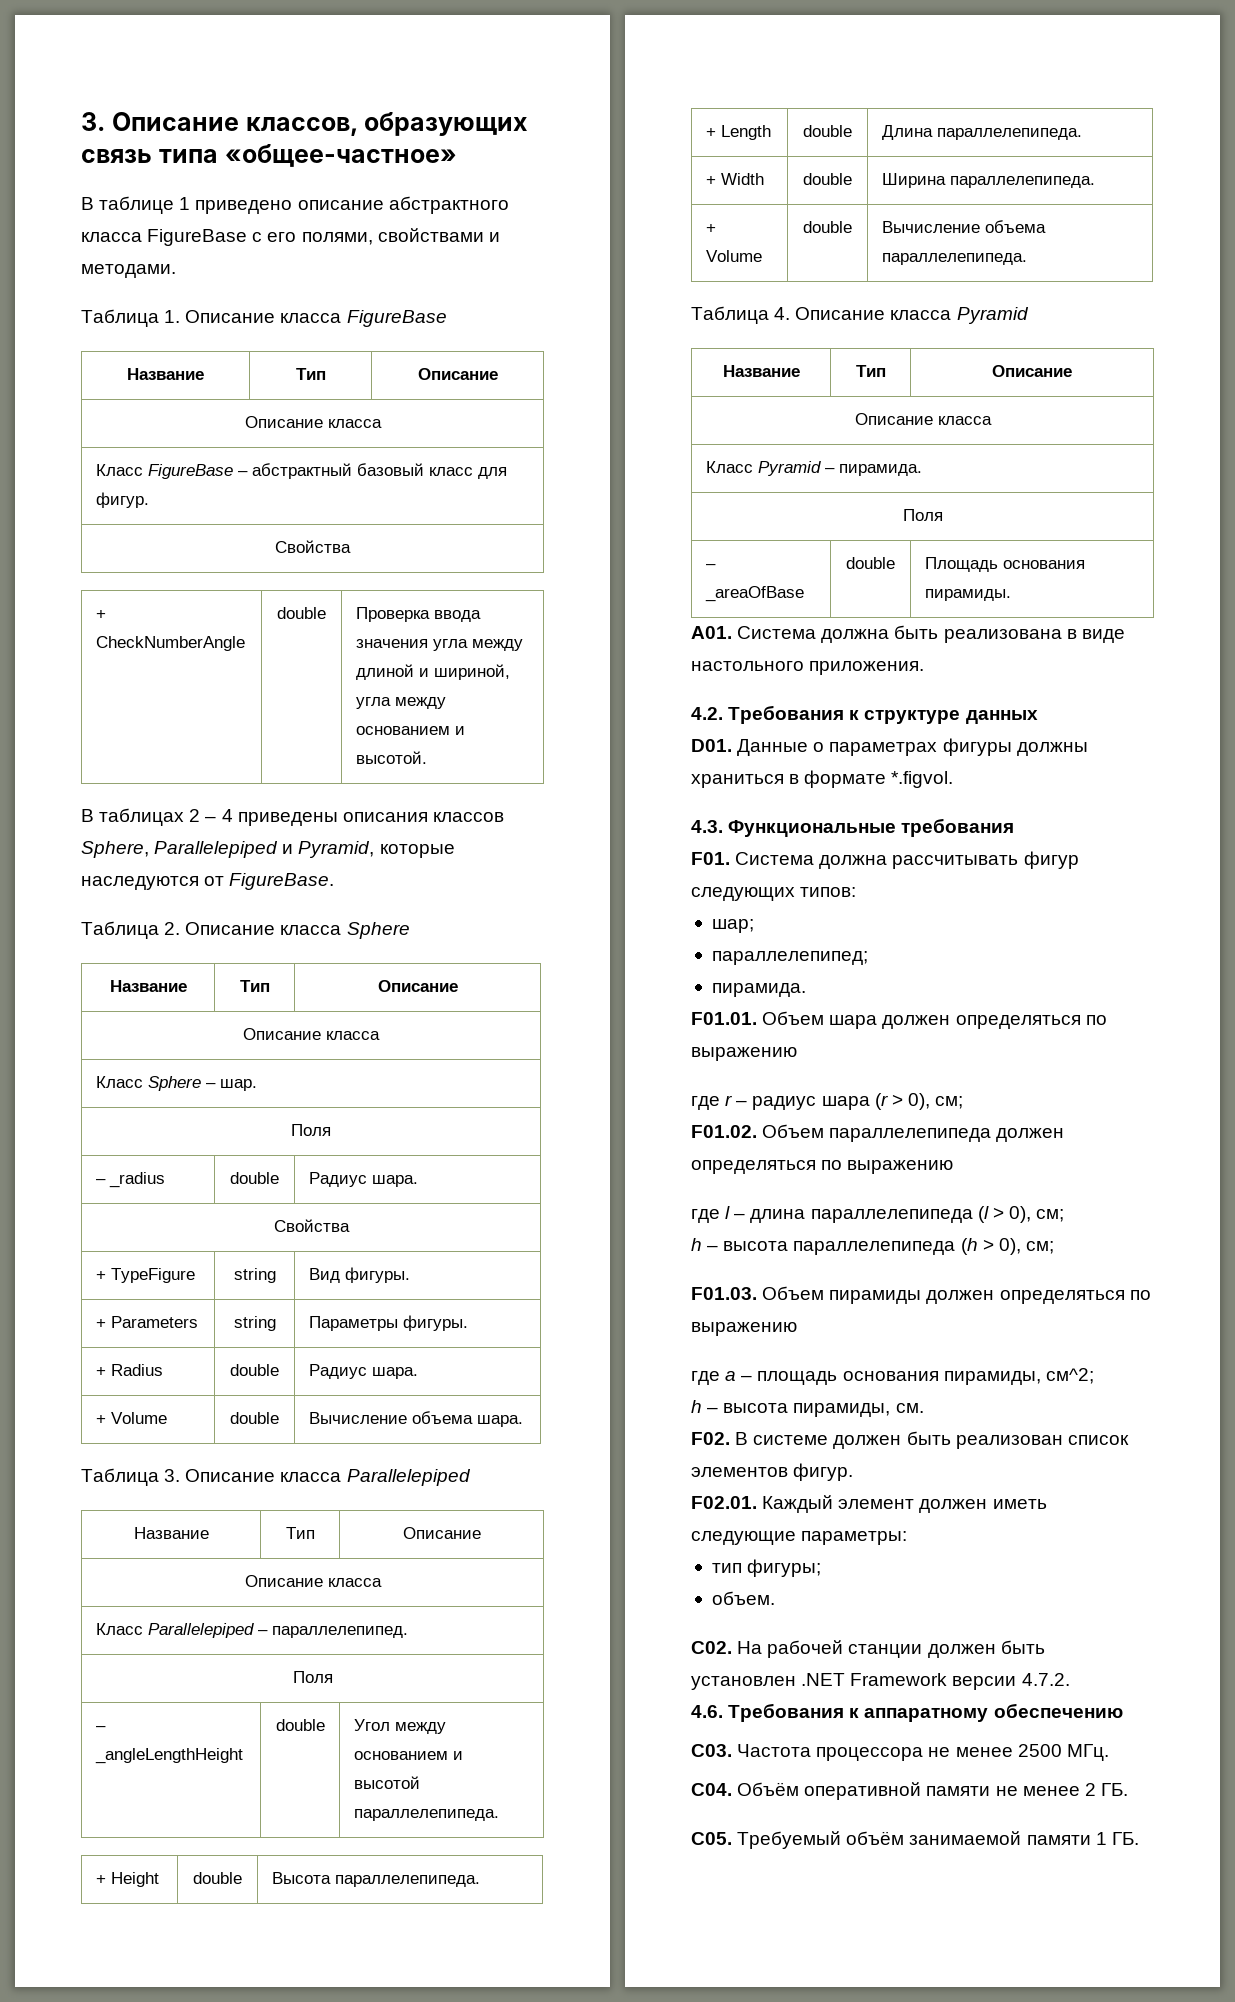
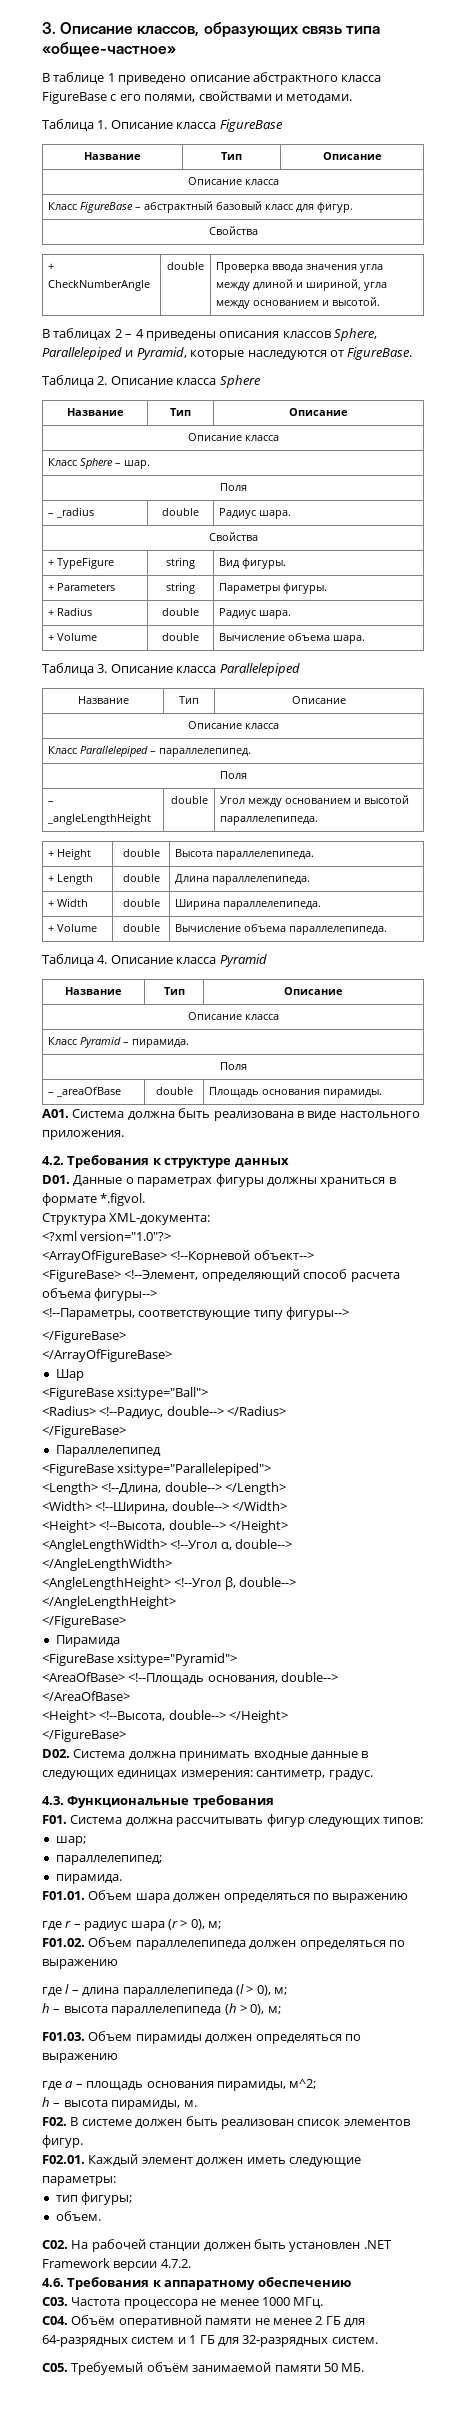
+ Структура XML-документа:
+ <?xml version="1.0"?>
+ <ArrayOfFigureBase> <!--Корневой объект-->
+ <FigureBase> <!--Элемент, определяющий способ расчета объема фигуры-->
+ <!--Параметры, соответствующие типу фигуры-->
+ </FigureBase>
+ </ArrayOfFigureBase>
+ Шар
+ <FigureBase xsi:type="Ball">
+ <Radius> <!--Радиус, double--> </Radius>
+ </FigureBase>
+ Параллелепипед
+ <FigureBase xsi:type="Parallelepiped">
+ <Length> <!--Длина, double--> </Length>
+ <Width> <!--Ширина, double--> </Width>
+ <Height> <!--Высота, double--> </Height>
+ <AngleLengthWidth> <!--Угол α, double--> </AngleLengthWidth>
+ <AngleLengthHeight> <!--Угол β, double--> </AngleLengthHeight>
+ </FigureBase>
+ Пирамида
+ <FigureBase xsi:type="Pyramid">
+ <AreaOfBase> <!--Площадь основания, double--> </AreaOfBase>
+ <Height> <!--Высота, double--> </Height>
+ </FigureBase>
+ D02. Система должна принимать входные данные в следующих единицах измерения: сантиметр, градус.
- где r – радиус шара (r > 0), см;
+ где r – радиус шара (r > 0), м;
- где l – длина параллелепипеда (l > 0), см;
+ где l – длина параллелепипеда (l > 0), м;
- h – высота параллелепипеда (h > 0), см;
+ h – высота параллелепипеда (h > 0), м;
- где a – площадь основания пирамиды, см^2;
+ где a – площадь основания пирамиды, м^2;
- h – высота пирамиды, см.
+ h – высота пирамиды, м.
- C03. Частота процессора не менее 2500 МГц.
+ C03. Частота процессора не менее 1000 МГц.
- C04. Объём оперативной памяти не менее 2 ГБ.
+ C04. Объём оперативной памяти не менее 2 ГБ для 64-разрядных систем и 1 ГБ для 32-разрядных систем.
- C05. Требуемый объём занимаемой памяти 1 ГБ.
+ C05. Требуемый объём занимаемой памяти 50 МБ.

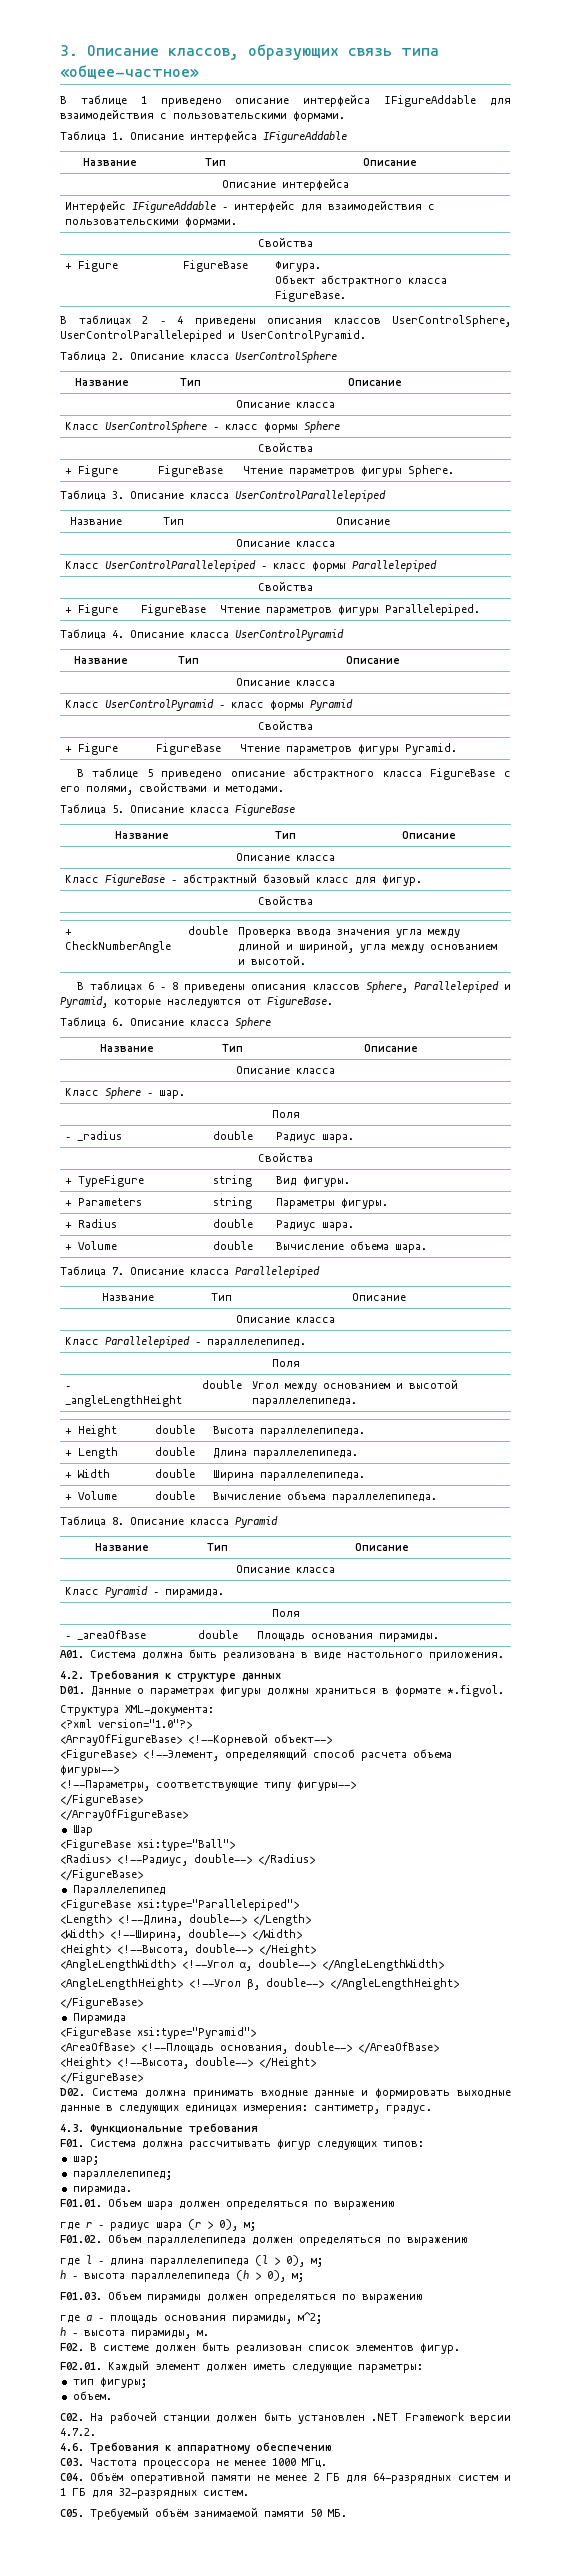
- В таблице 1 приведено описание абстрактного класса FigureBase с его полями, свойствами и методами.
+ В таблице 1 приведено описание интерфейса IFigureAddable для взаимодействия с пользовательскими формами.
+ Таблица 1. Описание интерфейса IFigureAddable
+ Название | Тип | Описание
+ Описание интерфейса
+ Интерфейс IFigureAddable – интерфейс для взаимодействия с пользовательскими формами.
+ Свойства
+ + Figure | FigureBase | Фигура.
+ Объект абстрактного класса FigureBase.
+ В таблицах 2 – 4 приведены описания классов UserControlSphere, UserControlParallelepiped и UserControlPyramid.
+ Таблица 2. Описание класса UserControlSphere
+ Название | Тип | Описание
+ Описание класса
+ Класс UserControlSphere – класс формы Sphere
+ Свойства
+ + Figure | FigureBase | Чтение параметров фигуры Sphere.
+ Таблица 3. Описание класса UserControlParallelepiped
+ Название | Тип | Описание
+ Описание класса
+ Класс UserControlParallelepiped – класс формы Parallelepiped
+ Свойства
+ + Figure | FigureBase | Чтение параметров фигуры Parallelepiped.
+ Таблица 4. Описание класса UserControlPyramid
+ Название | Тип | Описание
+ Описание класса
+ Класс UserControlPyramid – класс формы Pyramid
+ Свойства
+ + Figure | FigureBase | Чтение параметров фигуры Pyramid.
+ В таблице 5 приведено описание абстрактного класса FigureBase с его полями, свойствами и методами.
- Таблица 1. Описание класса FigureBase
+ Таблица 5. Описание класса FigureBase
- В таблицах 2 – 4 приведены описания классов Sphere, Parallelepiped и Pyramid, которые наследуются от FigureBase.
+ В таблицах 6 – 8 приведены описания классов Sphere, Parallelepiped и Pyramid, которые наследуются от FigureBase.
- Таблица 2. Описание класса Sphere
+ Таблица 6. Описание класса Sphere
- Таблица 3. Описание класса Parallelepiped
+ Таблица 7. Описание класса Parallelepiped
- Таблица 4. Описание класса Pyramid
+ Таблица 8. Описание класса Pyramid
- D02. Система должна принимать входные данные в следующих единицах измерения: сантиметр, градус.
+ D02. Система должна принимать входные данные и формировать выходные данные в следующих единицах измерения: сантиметр, градус.

